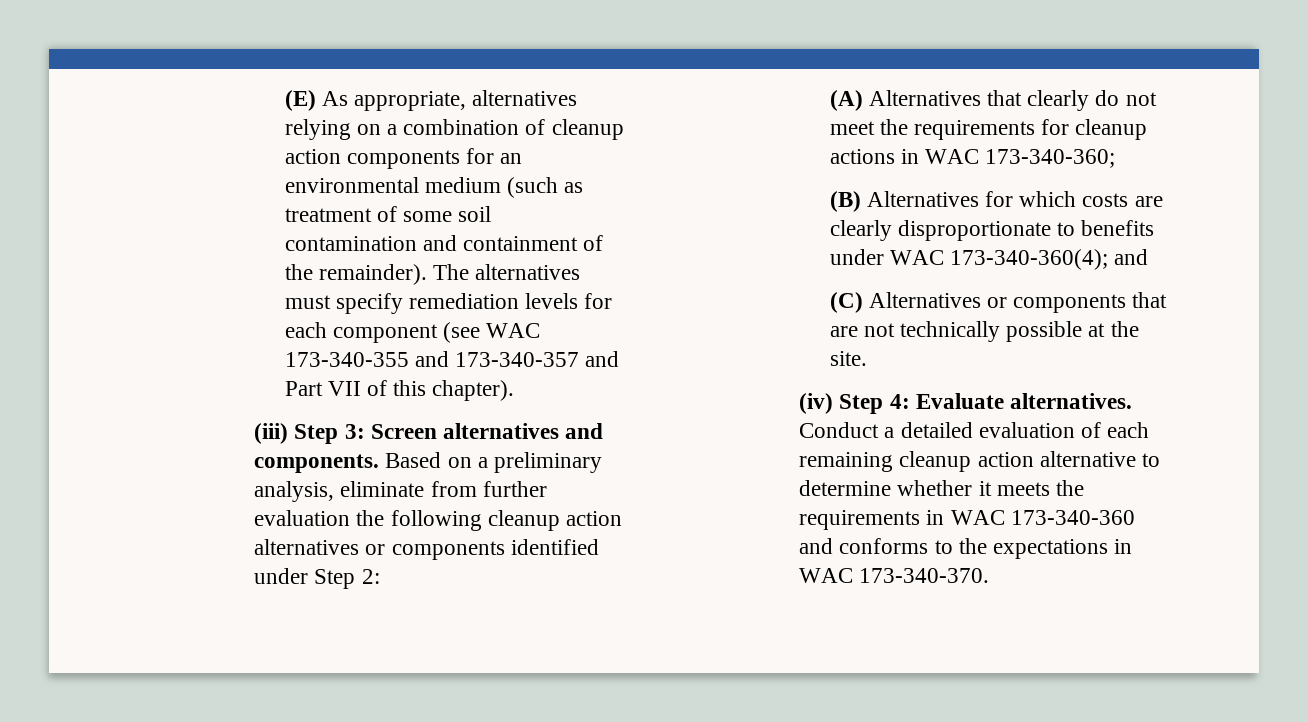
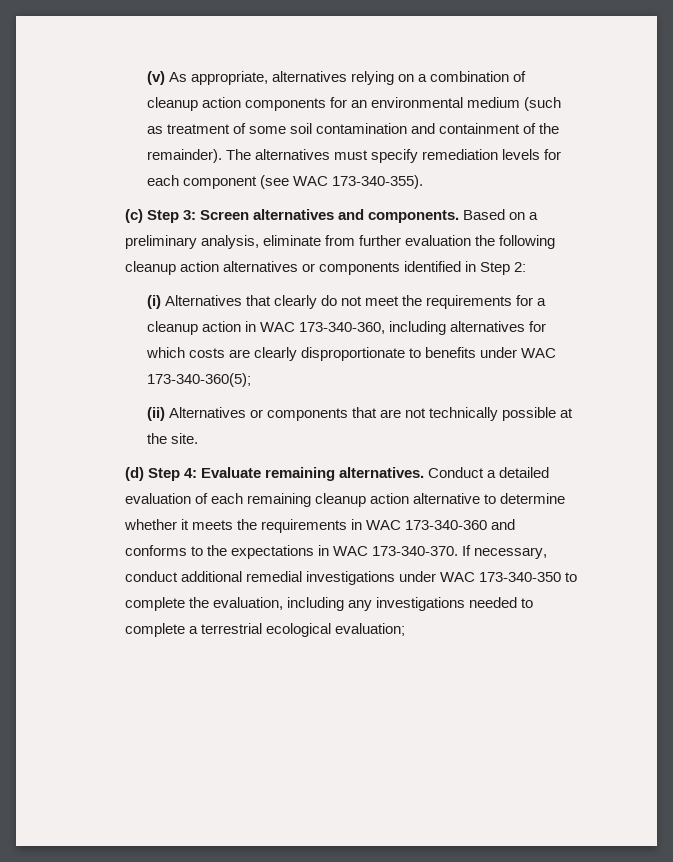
- (E) As appropriate, alternatives relying on a combination of cleanup action components for an environmental medium (such as treatment of some soil contamination and containment of the remainder).
+ (v) As appropriate, alternatives relying on a combination of cleanup action components for an environmental medium (such as treatment of some soil contamination and containment of the remainder).
- The alternatives must specify remediation levels for each component (see WAC 173-340-355 and 173-340-357 and Part VII of this chapter).
- (iii) Step 3: Screen alternatives and components.
+ The alternatives must specify remediation levels for each component (see WAC 173-340-355).
+ (c) Step 3: Screen alternatives and components.
- Based on a preliminary analysis, eliminate from further evaluation the following cleanup action alternatives or components identified under Step 2:
+ Based on a preliminary analysis, eliminate from further evaluation the following cleanup action alternatives or components identified in Step 2:
- (A) Alternatives that clearly do not meet the requirements for cleanup actions in WAC 173-340-360;
- (B) Alternatives for which costs are clearly disproportionate to benefits under WAC 173-340-360(4); and
- (C) Alternatives or components that are not technically possible at the site.
+ (i) Alternatives that clearly do not meet the requirements for a cleanup action in WAC 173-340-360, including alternatives for which costs are clearly disproportionate to benefits under WAC 173-340-360(5);
+ (ii) Alternatives or components that are not technically possible at the site.
- (iv) Step 4: Evaluate alternatives.
+ (d) Step 4: Evaluate remaining alternatives.
+ If necessary, conduct additional remedial investigations under WAC 173-340-350 to complete the evaluation, including any investigations needed to complete a terrestrial ecological evaluation;

